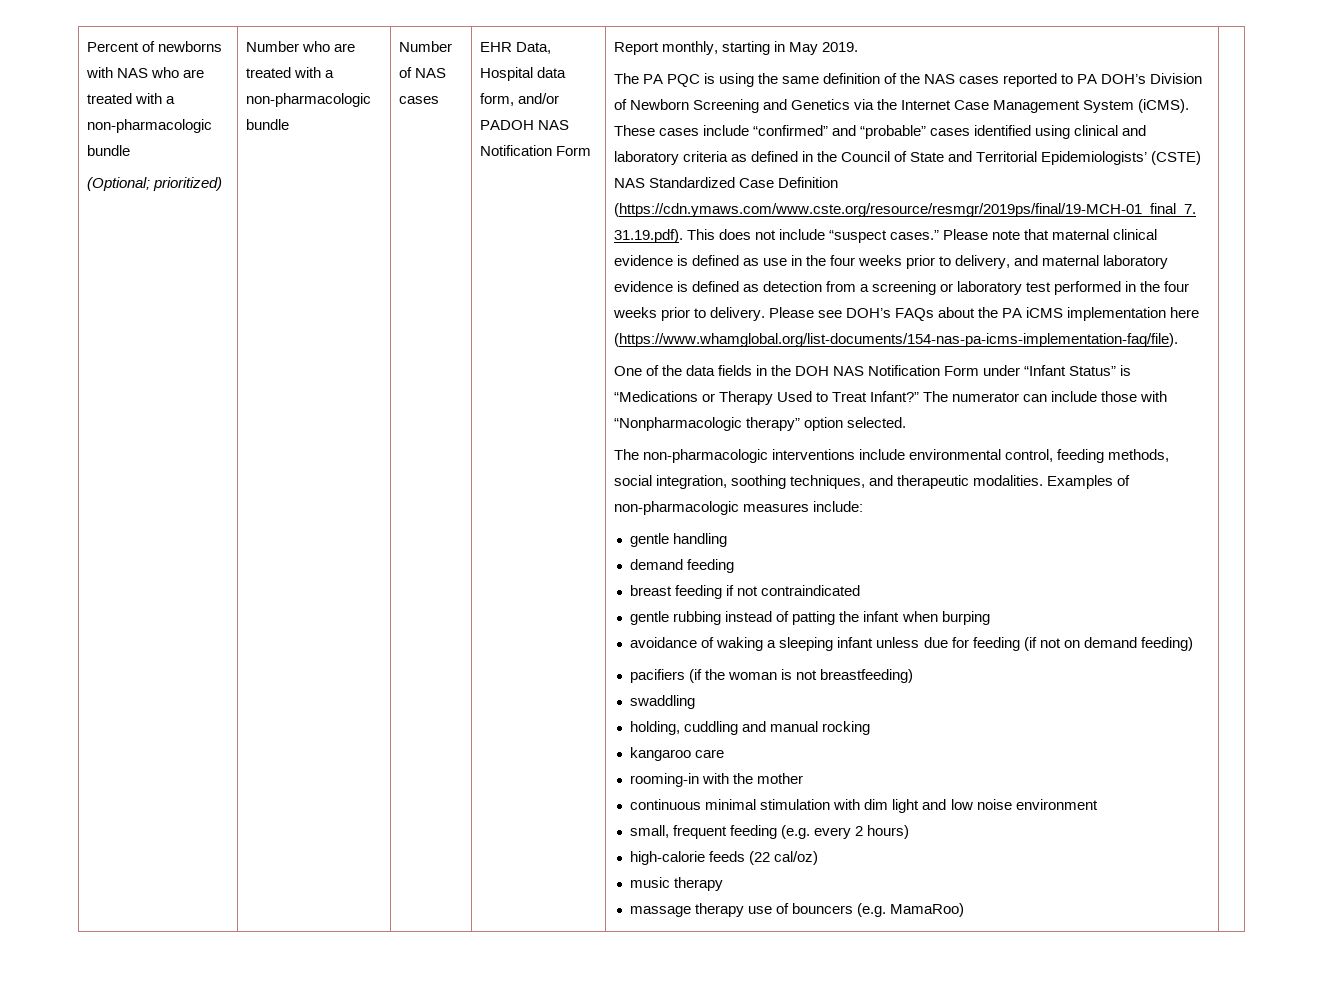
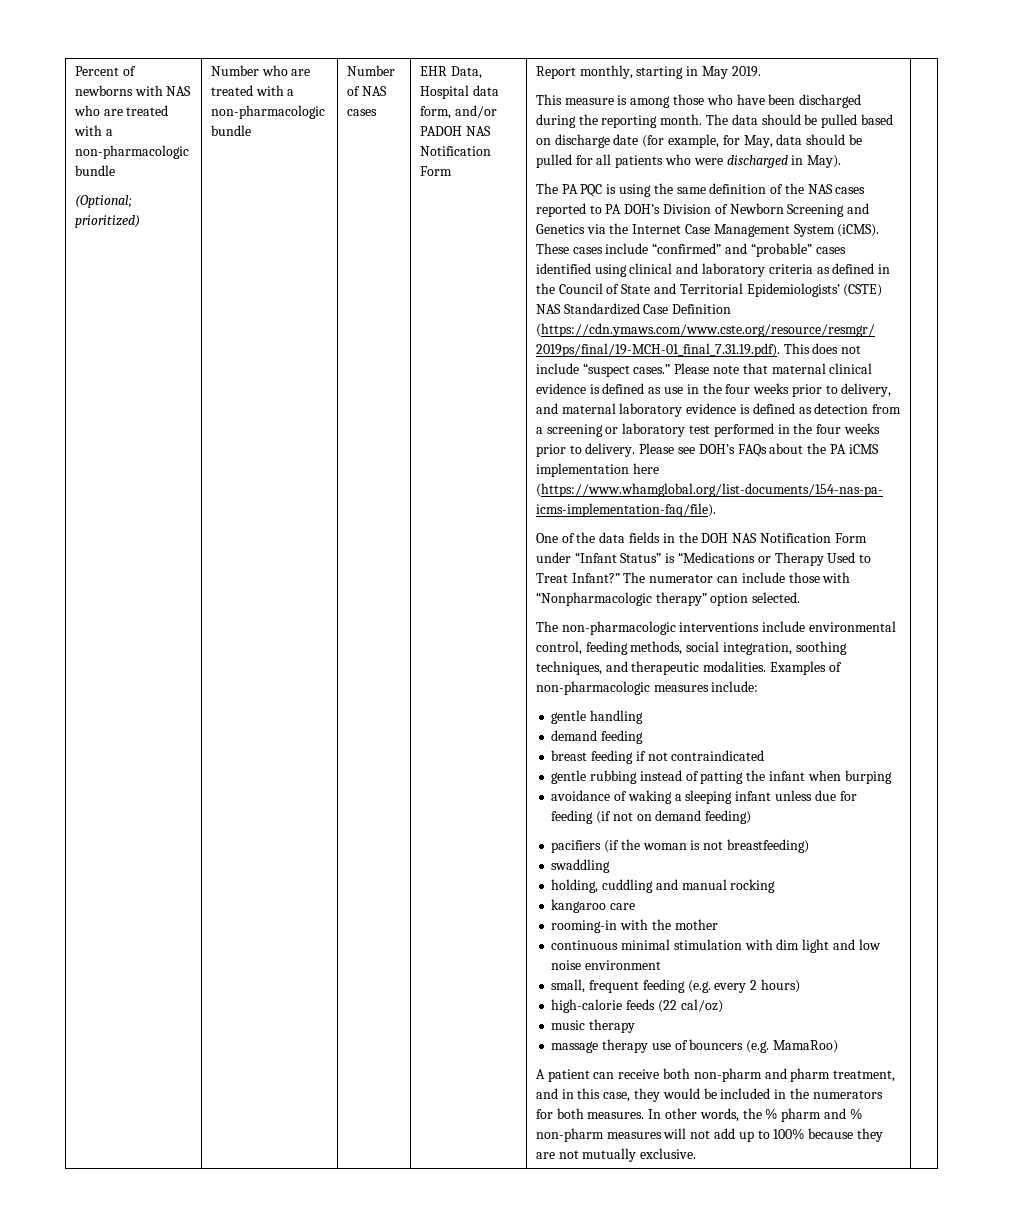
+ This measure is among those who have been discharged during the reporting month. The data should be pulled based on discharge date (for example, for May, data should be pulled for all patients who were discharged in May).
+ A patient can receive both non-pharm and pharm treatment, and in this case, they would be included in the numerators for both measures. In other words, the % pharm and % non-pharm measures will not add up to 100% because they are not mutually exclusive.

